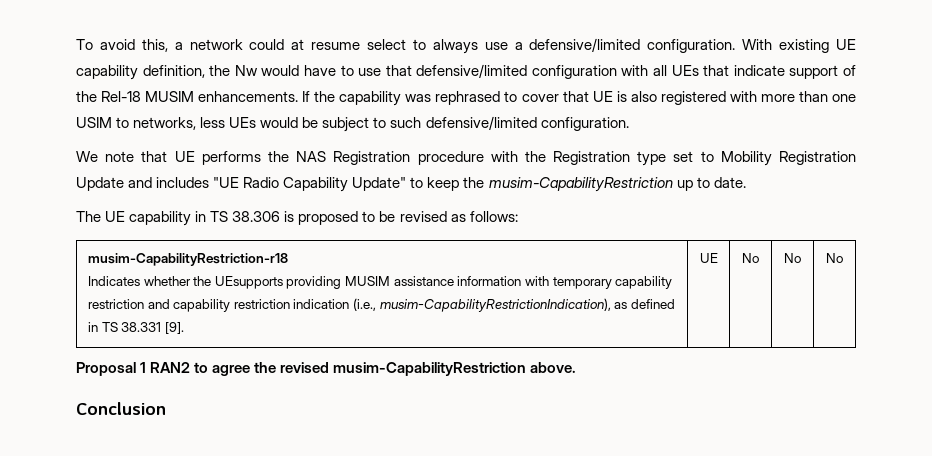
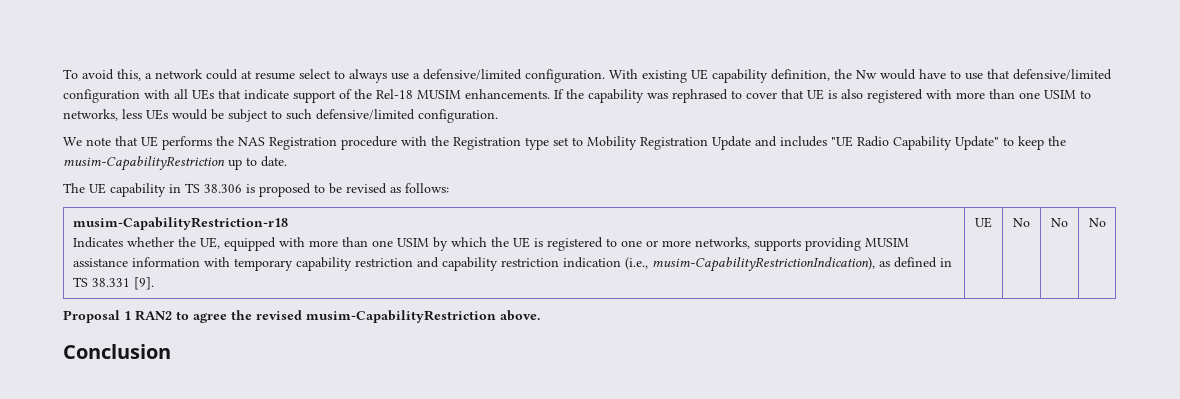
- Indicates whether the UEsupports providing MUSIM assistance information with temporary capability restriction and capability restriction indication (i.e., musim-CapabilityRestrictionIndication), as defined in TS 38.331 [9].
+ Indicates whether the UE, equipped with more than one USIM by which the UE is registered to one or more networks, supports providing MUSIM assistance information with temporary capability restriction and capability restriction indication (i.e., musim-CapabilityRestrictionIndication), as defined in TS 38.331 [9].

